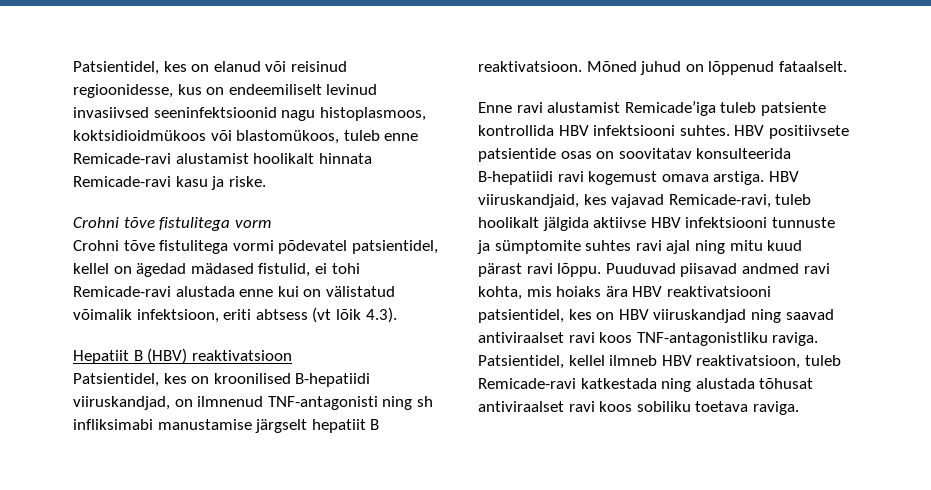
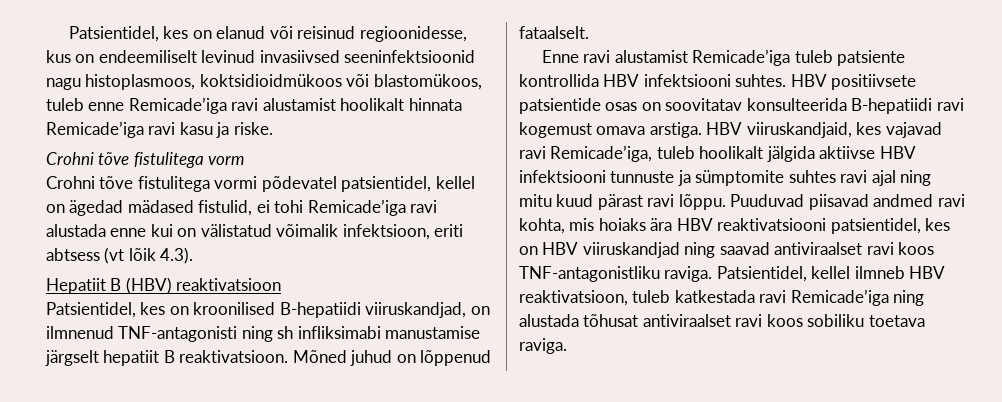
- Patsientidel, kes on elanud või reisinud regioonidesse, kus on endeemiliselt levinud invasiivsed seeninfektsioonid nagu histoplasmoos, koktsidioidmükoos või blastomükoos, tuleb enne Remicade-ravi alustamist hoolikalt hinnata Remicade-ravi kasu ja riske.
+ Patsientidel, kes on elanud või reisinud regioonidesse, kus on endeemiliselt levinud invasiivsed seeninfektsioonid nagu histoplasmoos, koktsidioidmükoos või blastomükoos, tuleb enne Remicade’iga ravi alustamist hoolikalt hinnata Remicade’iga ravi kasu ja riske.
- Crohni tõve fistulitega vormi põdevatel patsientidel, kellel on ägedad mädased fistulid, ei tohi Remicade-ravi alustada enne kui on välistatud võimalik infektsioon, eriti abtsess (vt lõik 4.3).
+ Crohni tõve fistulitega vormi põdevatel patsientidel, kellel on ägedad mädased fistulid, ei tohi Remicade’iga ravi alustada enne kui on välistatud võimalik infektsioon, eriti abtsess (vt lõik 4.3).
- HBV viiruskandjaid, kes vajavad Remicade-ravi, tuleb hoolikalt jälgida aktiivse HBV infektsiooni tunnuste ja sümptomite suhtes ravi ajal ning mitu kuud pärast ravi lõppu.
+ HBV viiruskandjaid, kes vajavad ravi Remicade’iga, tuleb hoolikalt jälgida aktiivse HBV infektsiooni tunnuste ja sümptomite suhtes ravi ajal ning mitu kuud pärast ravi lõppu.
- Patsientidel, kellel ilmneb HBV reaktivatsioon, tuleb Remicade-ravi katkestada ning alustada tõhusat antiviraalset ravi koos sobiliku toetava raviga.
+ Patsientidel, kellel ilmneb HBV reaktivatsioon, tuleb katkestada ravi Remicade’iga ning alustada tõhusat antiviraalset ravi koos sobiliku toetava raviga.

